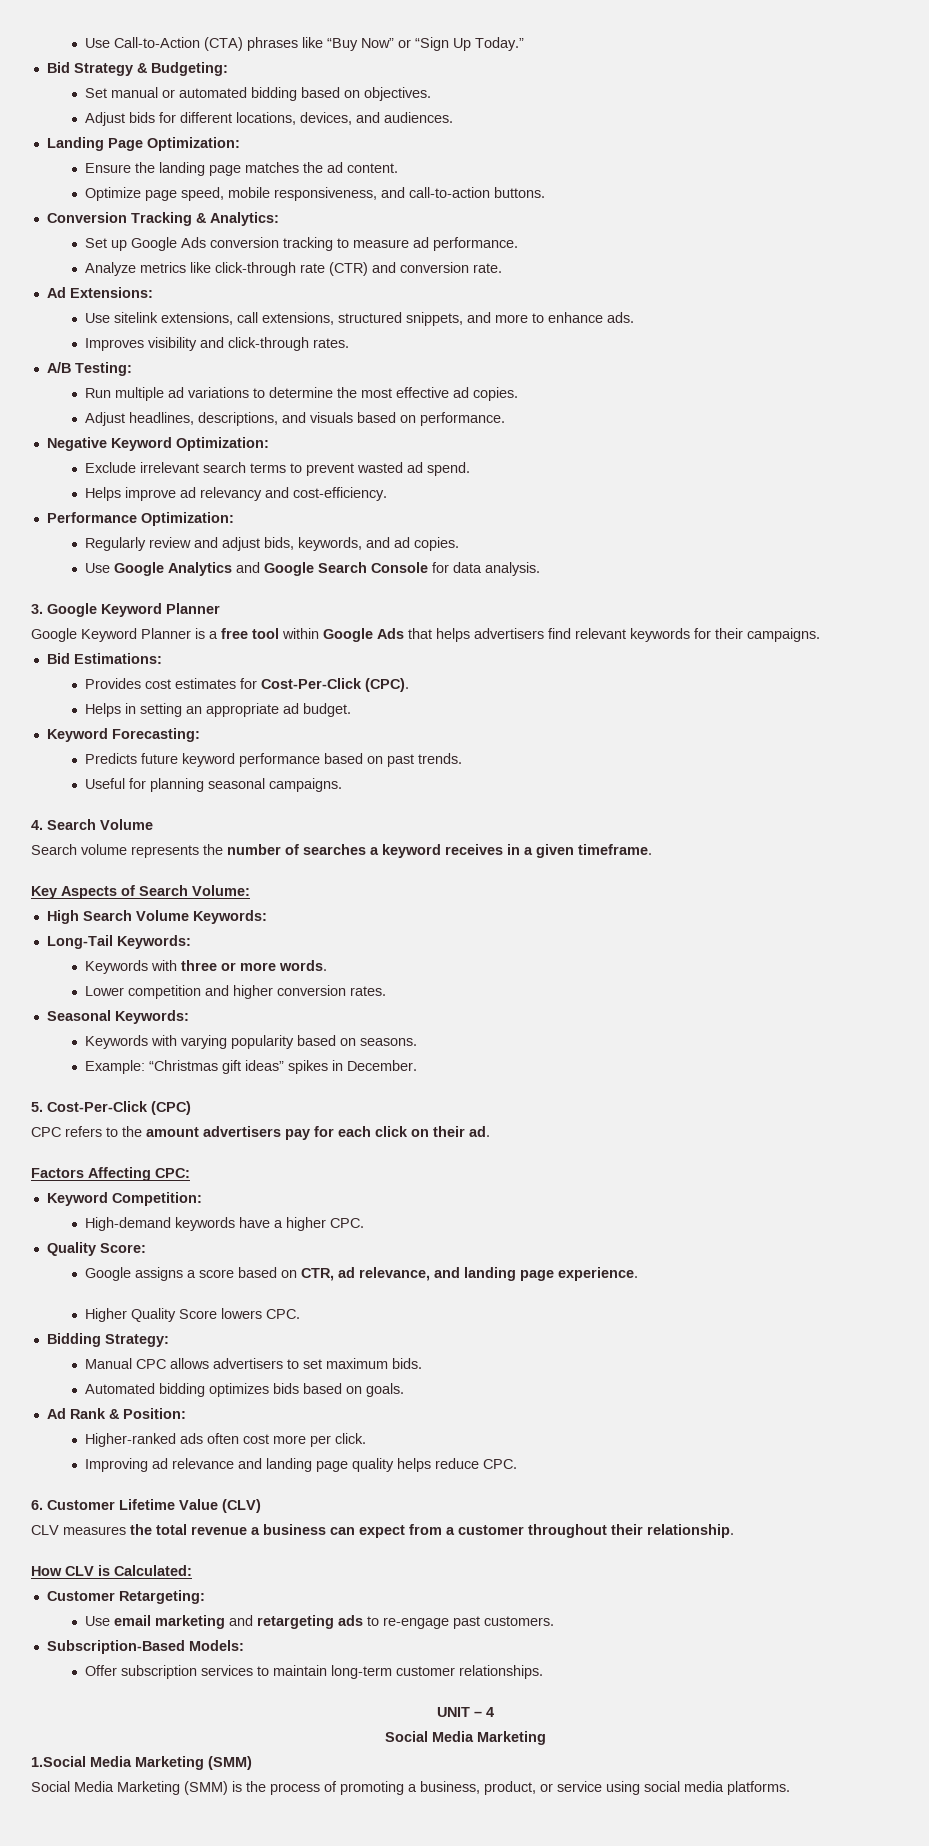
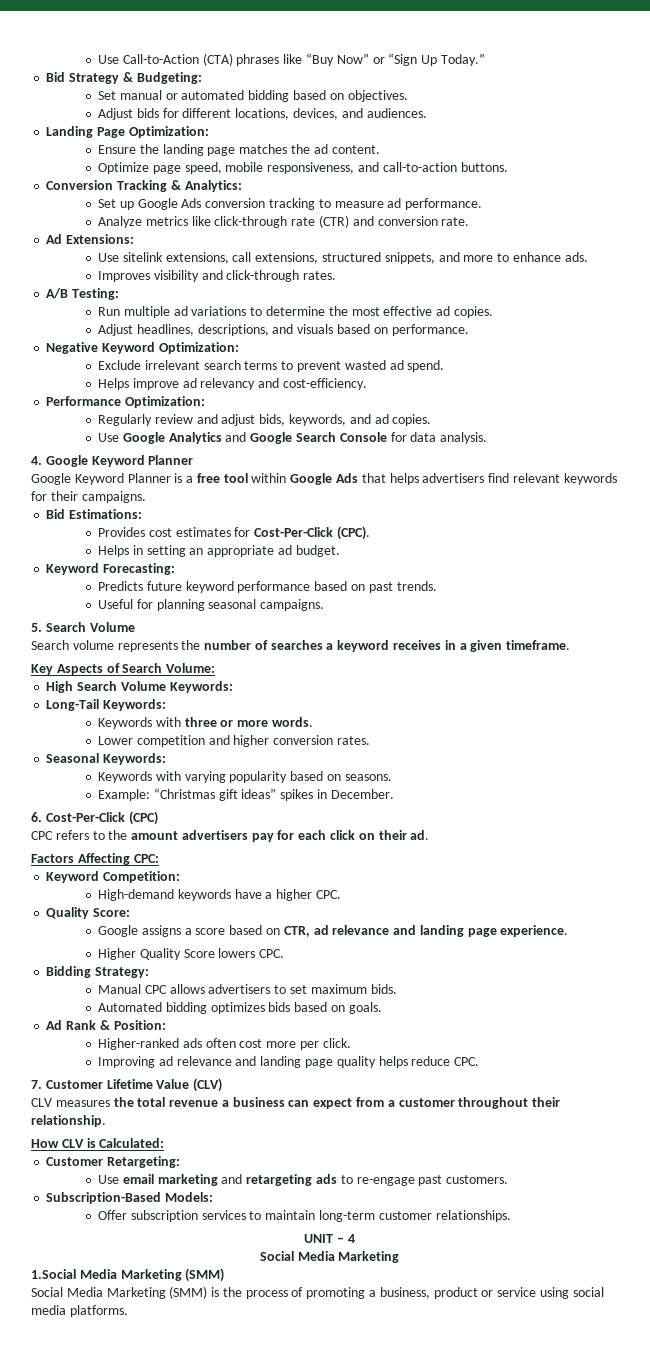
- 3. Google Keyword Planner
+ 4. Google Keyword Planner
- 4. Search Volume
+ 5. Search Volume
- 5. Cost-Per-Click (CPC)
+ 6. Cost-Per-Click (CPC)
- Google assigns a score based on CTR, ad relevance, and landing page experience.
+ Google assigns a score based on CTR, ad relevance and landing page experience.
- 6. Customer Lifetime Value (CLV)
+ 7. Customer Lifetime Value (CLV)
- Social Media Marketing (SMM) is the process of promoting a business, product, or service using social media platforms.
+ Social Media Marketing (SMM) is the process of promoting a business, product or service using social media platforms.

